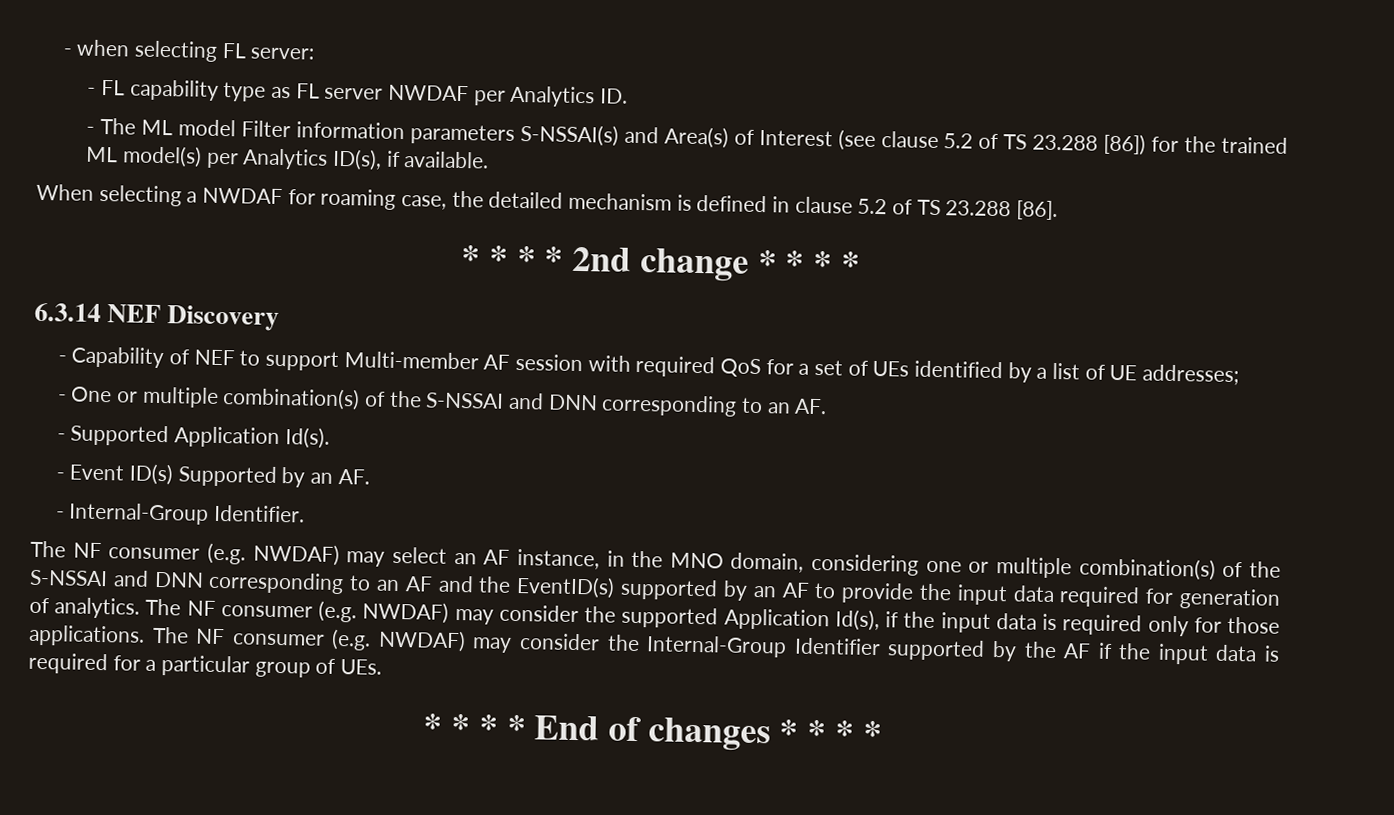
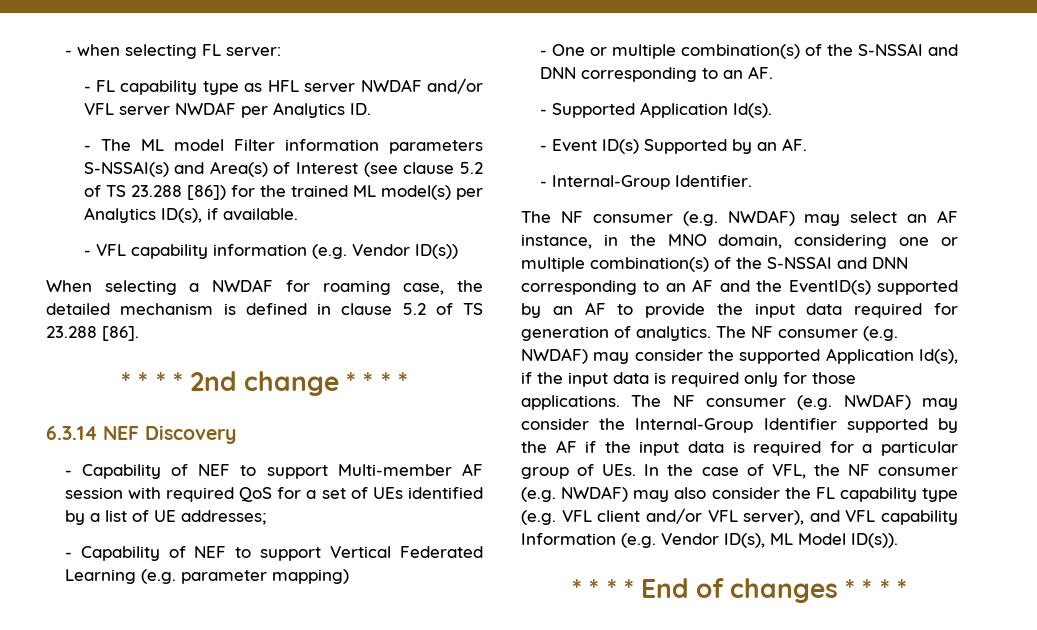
- - FL capability type as FL server NWDAF per Analytics ID.
+ - FL capability type as HFL server NWDAF and/or VFL server NWDAF per Analytics ID.
+ - VFL capability information (e.g. Vendor ID(s))
+ - Capability of NEF to support Vertical Federated Learning (e.g. parameter mapping)
- The NF consumer (e.g. NWDAF) may consider the Internal-Group Identifier supported by the AF if the input data is required for a particular group of UEs.
+ The NF consumer (e.g. NWDAF) may consider the Internal-Group Identifier supported by the AF if the input data is required for a particular group of UEs. In the case of VFL, the NF consumer (e.g. NWDAF) may also consider the FL capability type (e.g. VFL client and/or VFL server), and VFL capability Information (e.g. Vendor ID(s), ML Model ID(s)).

